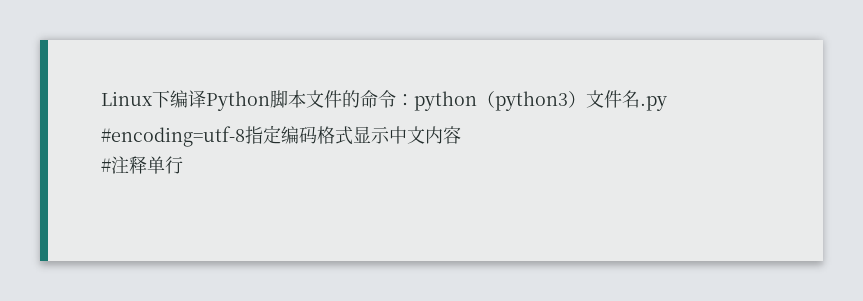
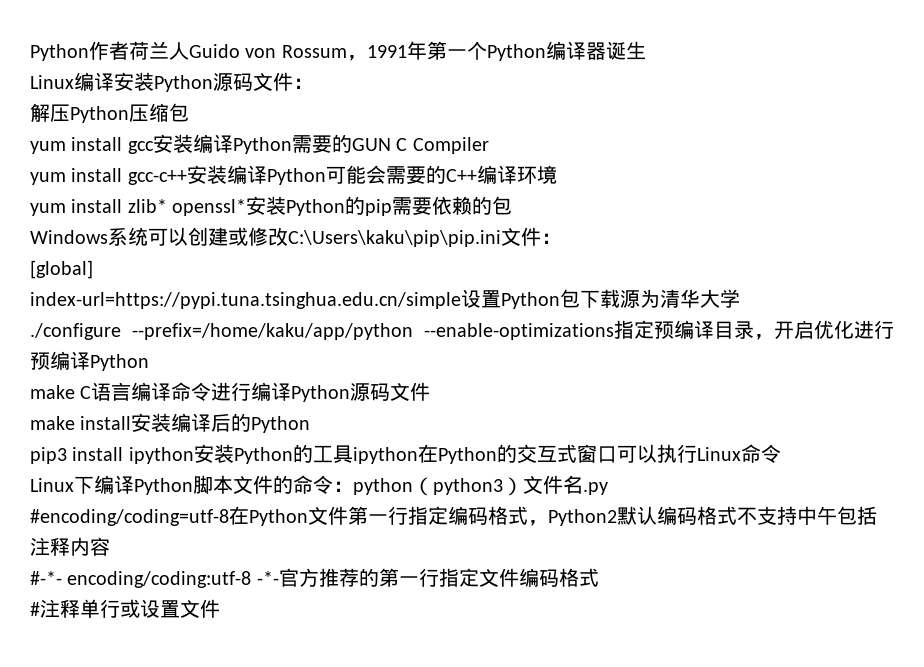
+ Python作者荷兰人Guido von Rossum，1991年第一个Python编译器诞生
+ Linux编译安装Python源码文件：
+ 解压Python压缩包
+ yum install gcc安装编译Python需要的GUN C Compiler
+ yum install gcc-c++安装编译Python可能会需要的C++编译环境
+ yum install zlib* openssl*安装Python的pip需要依赖的包
+ Windows系统可以创建或修改C:\Users\kaku\pip\pip.ini文件：
+ [global]
+ index-url=https://pypi.tuna.tsinghua.edu.cn/simple设置Python包下载源为清华大学
+ ./configure --prefix=/home/kaku/app/python --enable-optimizations指定预编译目录，开启优化进行预编译Python
+ make C语言编译命令进行编译Python源码文件
+ make install安装编译后的Python
+ pip3 install ipython安装Python的工具ipython在Python的交互式窗口可以执行Linux命令
- #encoding=utf-8指定编码格式显示中文内容
+ #encoding/coding=utf-8在Python文件第一行指定编码格式，Python2默认编码格式不支持中午包括注释内容
+ #-*- encoding/coding:utf-8 -*-官方推荐的第一行指定文件编码格式
- #注释单行
+ #注释单行或设置文件

